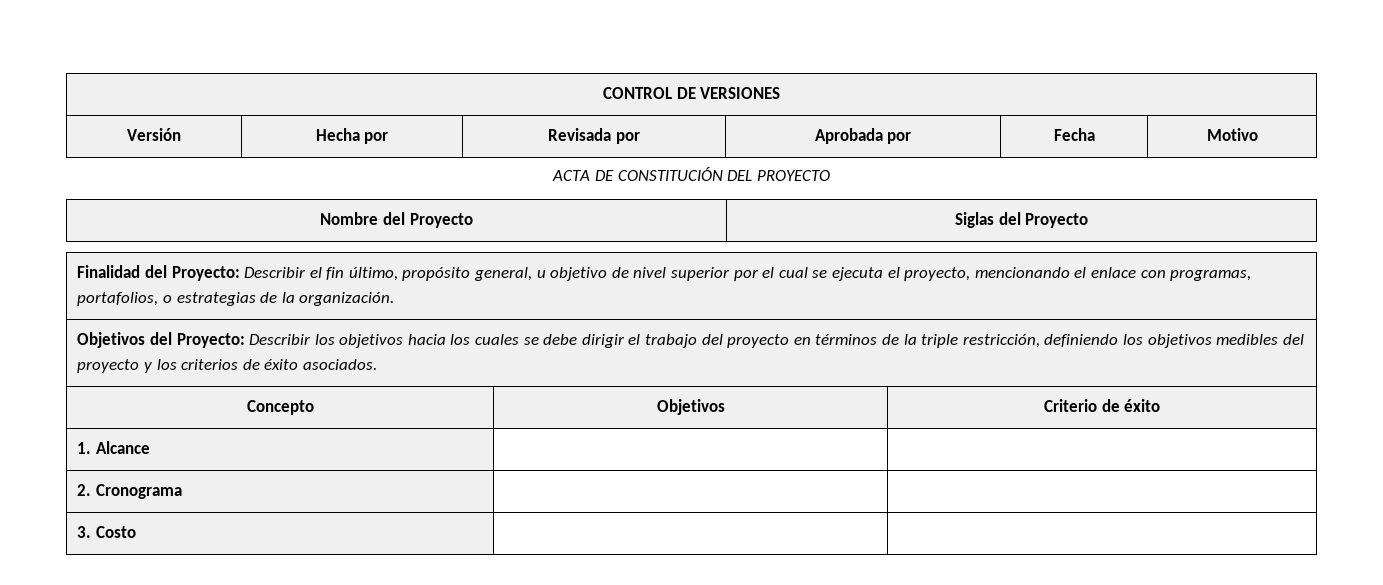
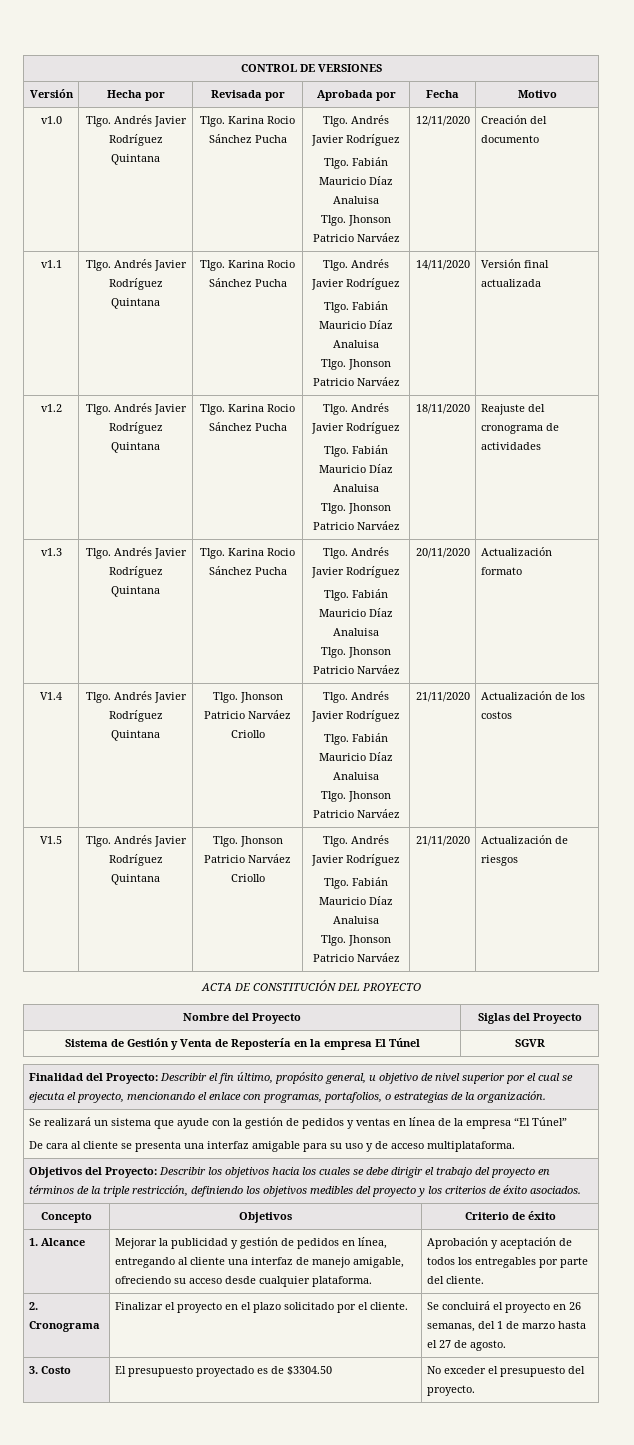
+ v1.0 | Tlgo. Andrés Javier Rodríguez Quintana | Tlgo. Karina Rocio Sánchez Pucha | Tlgo. Andrés Javier Rodríguez
+ Tlgo. Fabián Mauricio Díaz Analuisa
+ Tlgo. Jhonson Patricio Narváez | 12/11/2020 | Creación del documento
+ v1.1 | Tlgo. Andrés Javier Rodríguez Quintana | Tlgo. Karina Rocio Sánchez Pucha | Tlgo. Andrés Javier Rodríguez
+ Tlgo. Fabián Mauricio Díaz Analuisa
+ Tlgo. Jhonson Patricio Narváez | 14/11/2020 | Versión final actualizada
+ v1.2 | Tlgo. Andrés Javier Rodríguez Quintana | Tlgo. Karina Rocio Sánchez Pucha | Tlgo. Andrés Javier Rodríguez
+ Tlgo. Fabián Mauricio Díaz Analuisa
+ Tlgo. Jhonson Patricio Narváez | 18/11/2020 | Reajuste del cronograma de actividades
+ v1.3 | Tlgo. Andrés Javier Rodríguez Quintana | Tlgo. Karina Rocio Sánchez Pucha | Tlgo. Andrés Javier Rodríguez
+ Tlgo. Fabián Mauricio Díaz Analuisa
+ Tlgo. Jhonson Patricio Narváez | 20/11/2020 | Actualización formato
+ V1.4 | Tlgo. Andrés Javier Rodríguez Quintana | Tlgo. Jhonson Patricio Narváez Criollo | Tlgo. Andrés Javier Rodríguez
+ Tlgo. Fabián Mauricio Díaz Analuisa
+ Tlgo. Jhonson Patricio Narváez | 21/11/2020 | Actualización de los costos
+ V1.5 | Tlgo. Andrés Javier Rodríguez Quintana | Tlgo. Jhonson Patricio Narváez Criollo | Tlgo. Andrés Javier Rodríguez
+ Tlgo. Fabián Mauricio Díaz Analuisa
+ Tlgo. Jhonson Patricio Narváez | 21/11/2020 | Actualización de riesgos
+ Sistema de Gestión y Venta de Repostería en la empresa El Túnel | SGVR
+ Se realizará un sistema que ayude con la gestión de pedidos y ventas en línea de la empresa “El Túnel”
+ De cara al cliente se presenta una interfaz amigable para su uso y de acceso multiplataforma.
- 1. Alcance | |
- 2. Cronograma | |
- 3. Costo | |
+ 1. Alcance | Mejorar la publicidad y gestión de pedidos en línea, entregando al cliente una interfaz de manejo amigable, ofreciendo su acceso desde cualquier plataforma. | Aprobación y aceptación de todos los entregables por parte del cliente.
+ 2. Cronograma | Finalizar el proyecto en el plazo solicitado por el cliente. | Se concluirá el proyecto en 26 semanas, del 1 de marzo hasta el 27 de agosto.
+ 3. Costo | El presupuesto proyectado es de $3304.50 | No exceder el presupuesto del proyecto.

